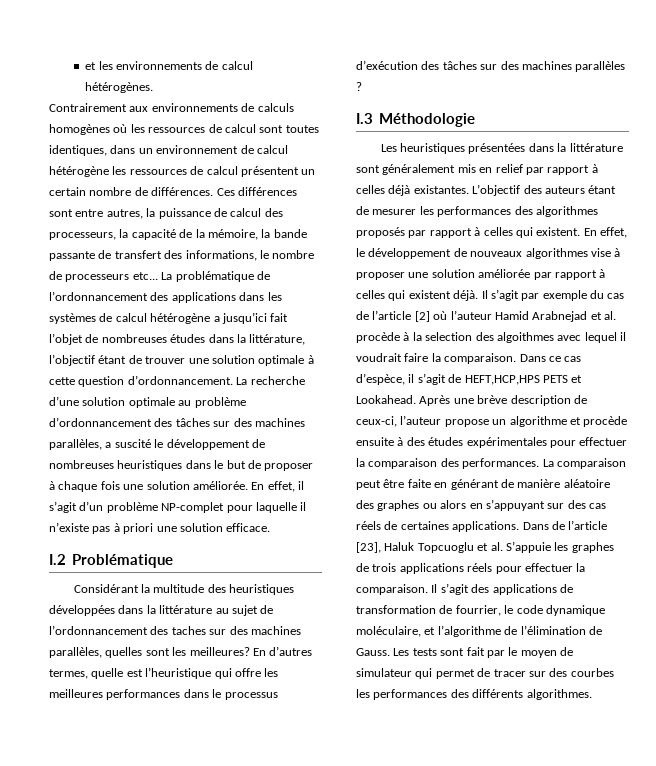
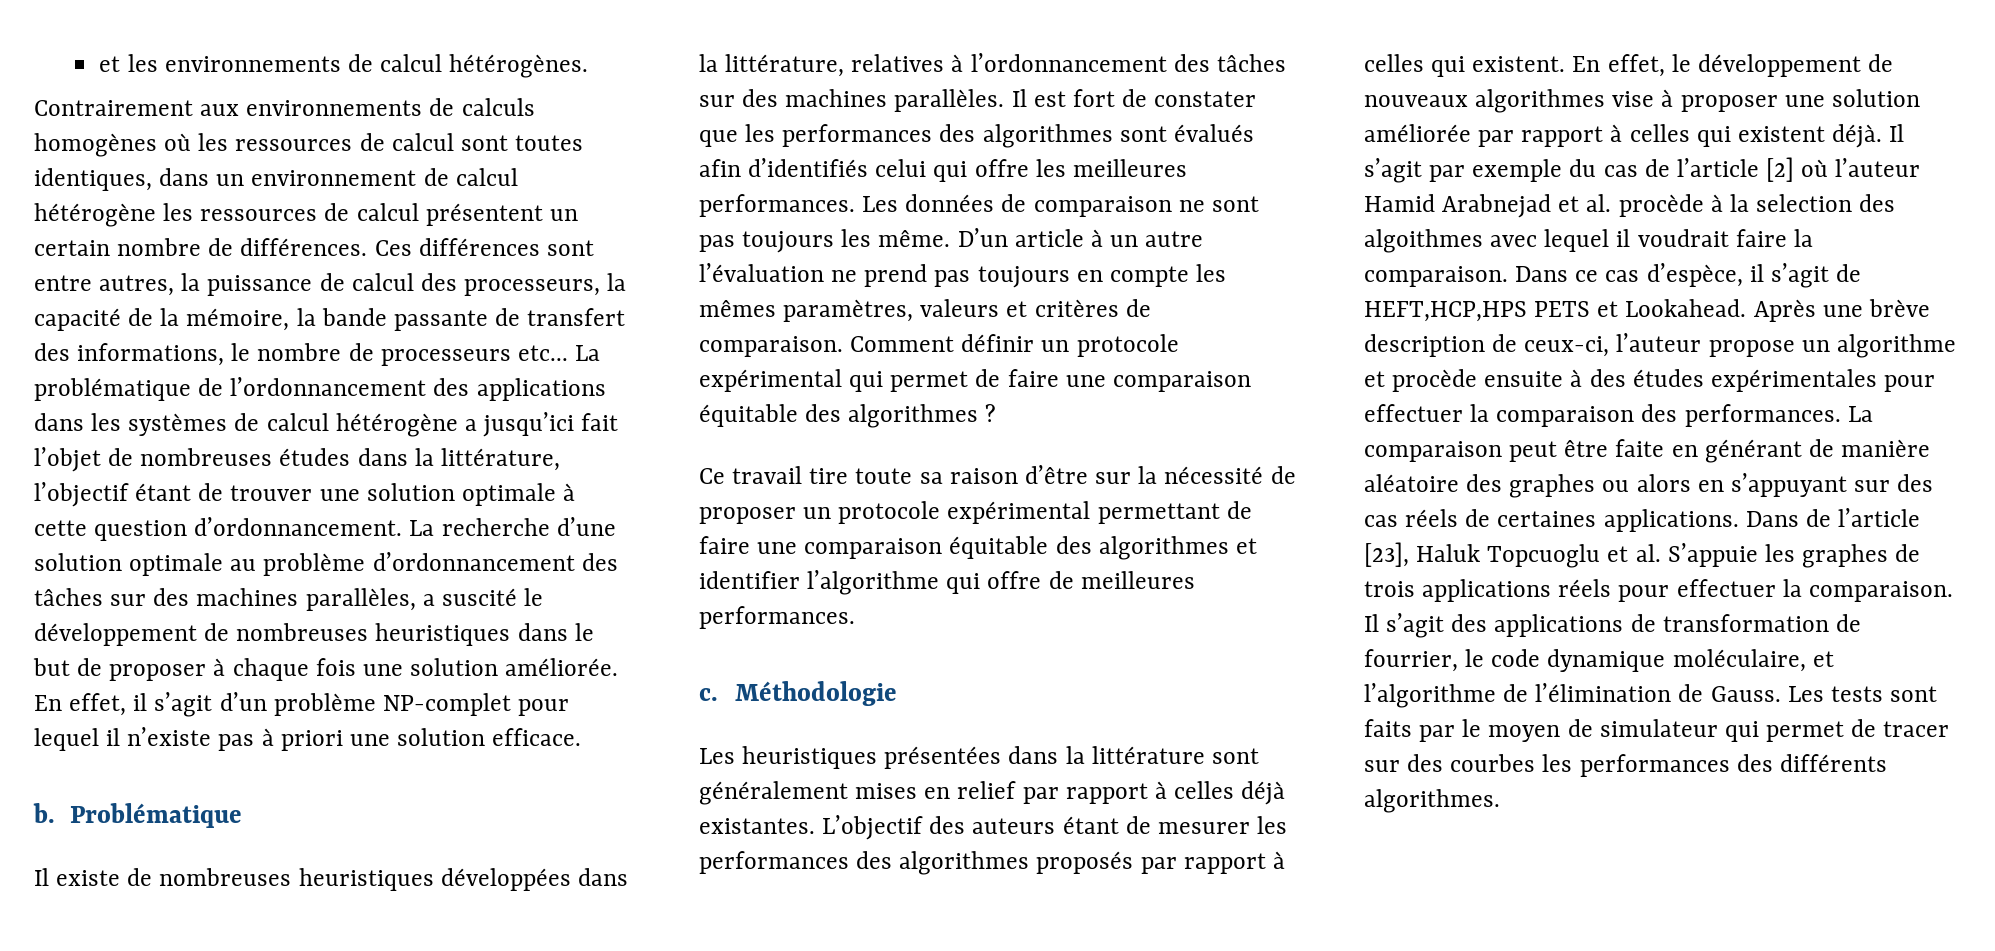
- En effet, il s’agit d’un problème NP-complet pour laquelle il n’existe pas à priori une solution efficace.
+ En effet, il s’agit d’un problème NP-complet pour lequel il n’existe pas à priori une solution efficace.
- I.2 Problématique
+ b. Problématique
- Considérant la multitude des heuristiques développées dans la littérature au sujet de l’ordonnancement des taches sur des machines parallèles, quelles sont les meilleures? En d’autres termes, quelle est l’heuristique qui offre les meilleures performances dans le processus d’exécution des tâches sur des machines parallèles ?
- I.3 Méthodologie
+ Il existe de nombreuses heuristiques développées dans la littérature, relatives à l’ordonnancement des tâches sur des machines parallèles. Il est fort de constater que les performances des algorithmes sont évalués afin d’identifiés celui qui offre les meilleures performances. Les données de comparaison ne sont pas toujours les même. D’un article à un autre l’évaluation ne prend pas toujours en compte les mêmes paramètres, valeurs et critères de comparaison. Comment définir un protocole expérimental qui permet de faire une comparaison équitable des algorithmes ?
+ Ce travail tire toute sa raison d’être sur la nécessité de proposer un protocole expérimental permettant de faire une comparaison équitable des algorithmes et identifier l’algorithme qui offre de meilleures performances.
+ c. Méthodologie
- Les heuristiques présentées dans la littérature sont généralement mis en relief par rapport à celles déjà existantes.
+ Les heuristiques présentées dans la littérature sont généralement mises en relief par rapport à celles déjà existantes.
- Les tests sont fait par le moyen de simulateur qui permet de tracer sur des courbes les performances des différents algorithmes.
+ Les tests sont faits par le moyen de simulateur qui permet de tracer sur des courbes les performances des différents algorithmes.

